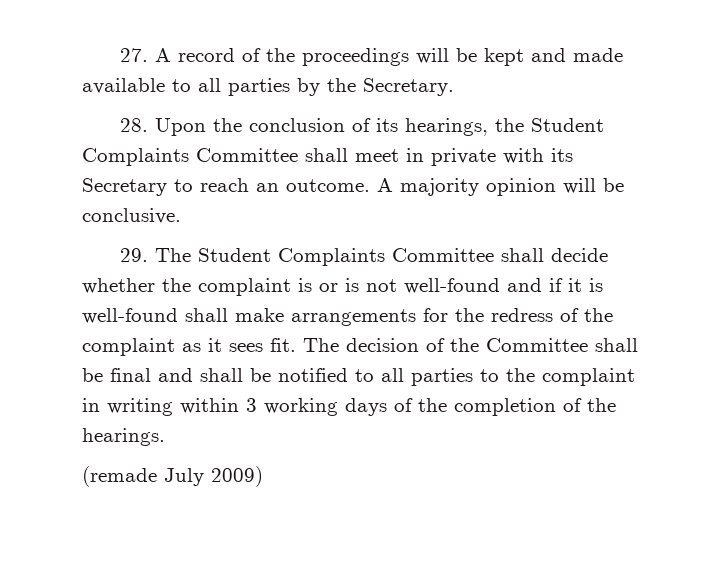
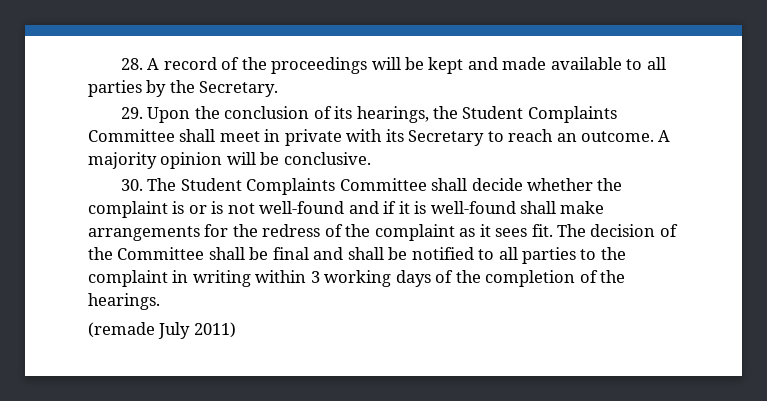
- 27. A record of the proceedings will be kept and made available to all parties by the Secretary.
+ 28. A record of the proceedings will be kept and made available to all parties by the Secretary.
- 28. Upon the conclusion of its hearings, the Student Complaints Committee shall meet in private with its Secretary to reach an outcome.
+ 29. Upon the conclusion of its hearings, the Student Complaints Committee shall meet in private with its Secretary to reach an outcome.
- 29. The Student Complaints Committee shall decide whether the complaint is or is not well-found and if it is well-found shall make arrangements for the redress of the complaint as it sees fit.
+ 30. The Student Complaints Committee shall decide whether the complaint is or is not well-found and if it is well-found shall make arrangements for the redress of the complaint as it sees fit.
- (remade July 2009)
+ (remade July 2011)

